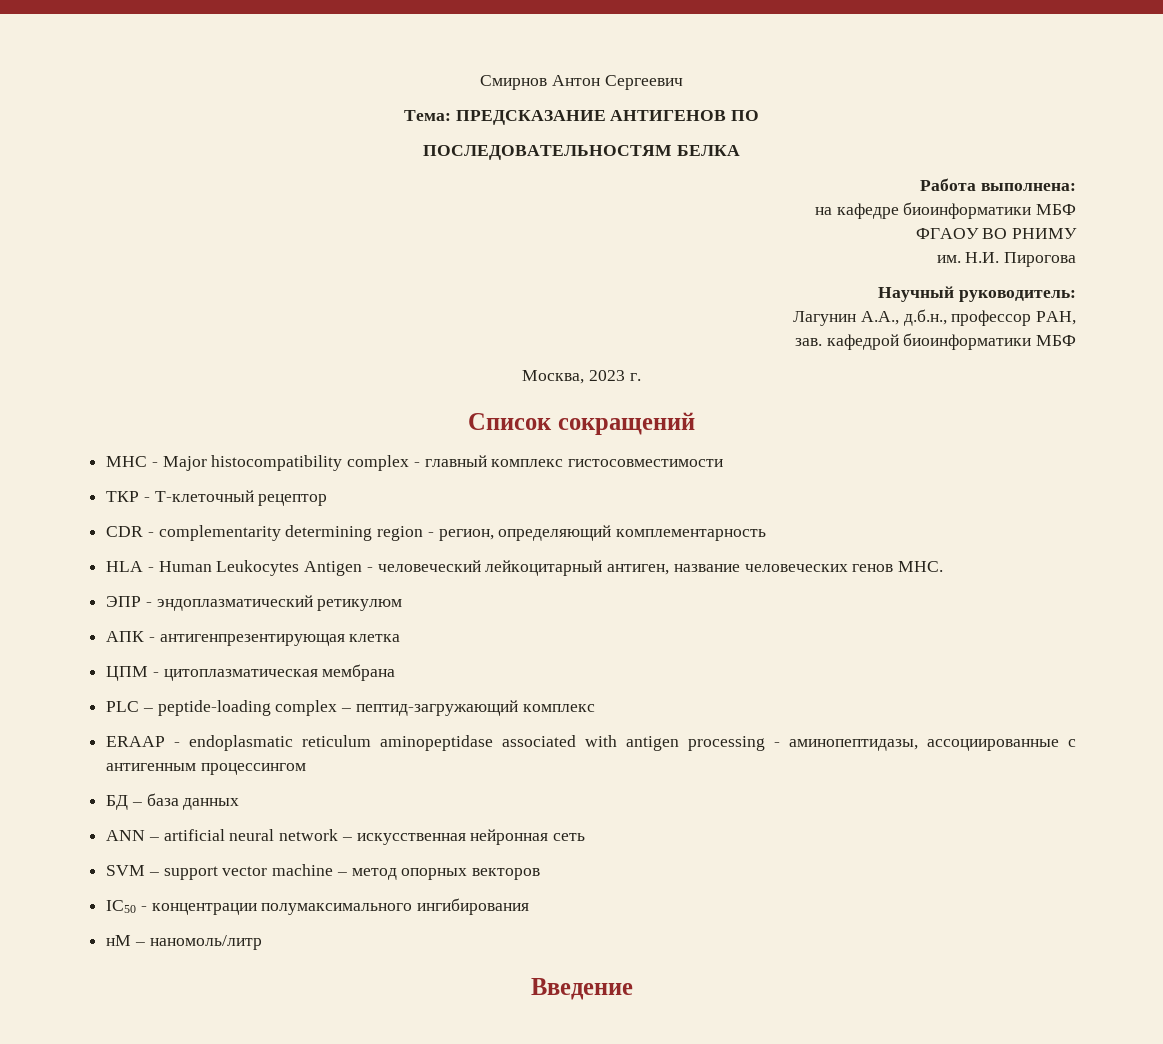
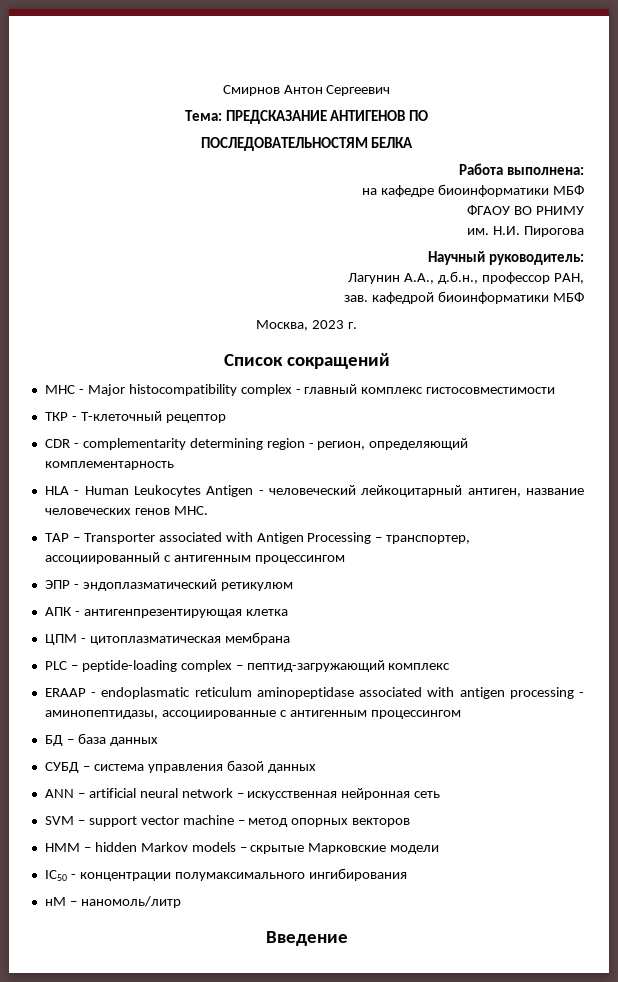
+ TAP – Transporter associated with Antigen Processing – транспортер, ассоциированный с антигенным процессингом
+ СУБД – система управления базой данных
+ HMM – hidden Markov models – скрытые Марковские модели

